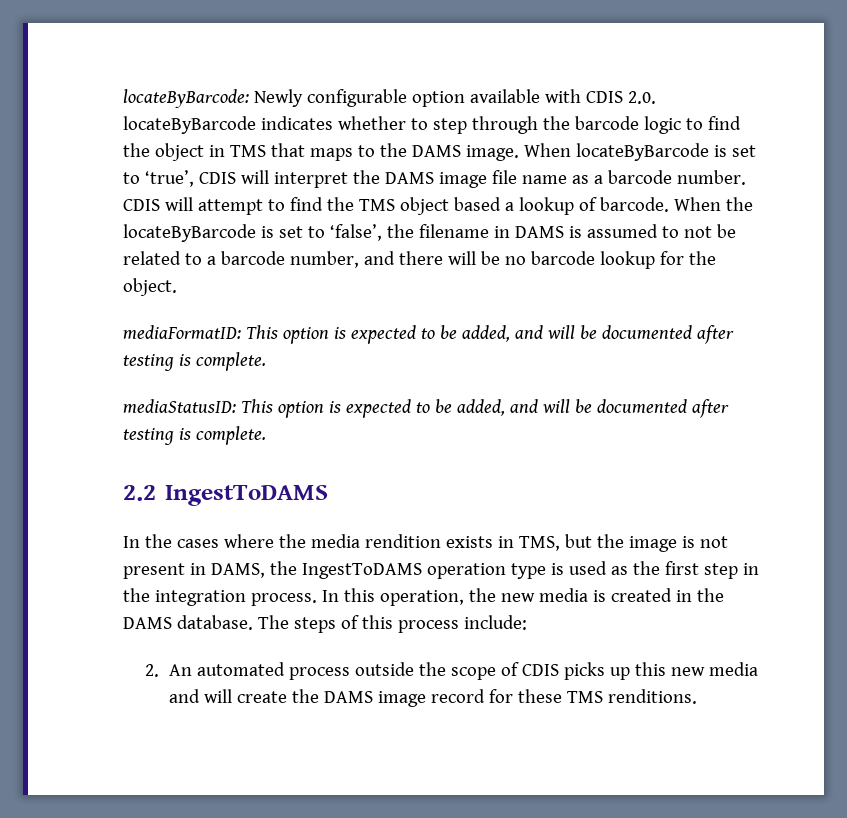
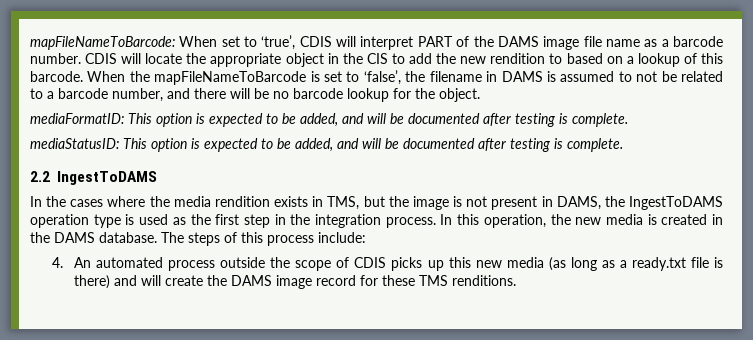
- locateByBarcode: Newly configurable option available with CDIS 2.0. locateByBarcode indicates whether to step through the barcode logic to find the object in TMS that maps to the DAMS image. When locateByBarcode is set to ‘true’, CDIS will interpret the DAMS image file name as a barcode number.
+ mapFileNameToBarcode: When set to ‘true’, CDIS will interpret PART of the DAMS image file name as a barcode number.
- CDIS will attempt to find the TMS object based a lookup of barcode.
+ CDIS will locate the appropriate object in the CIS to add the new rendition to based on a lookup of this barcode.
- When the locateByBarcode is set to ‘false’, the filename in DAMS is assumed to not be related to a barcode number, and there will be no barcode lookup for the object.
+ When the mapFileNameToBarcode is set to ‘false’, the filename in DAMS is assumed to not be related to a barcode number, and there will be no barcode lookup for the object.
- 2. An automated process outside the scope of CDIS picks up this new media and will create the DAMS image record for these TMS renditions.
+ 4. An automated process outside the scope of CDIS picks up this new media (as long as a ready.txt file is there) and will create the DAMS image record for these TMS renditions.

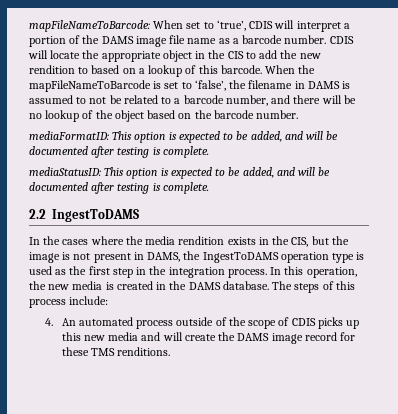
- mapFileNameToBarcode: When set to ‘true’, CDIS will interpret PART of the DAMS image file name as a barcode number.
+ mapFileNameToBarcode: When set to ‘true’, CDIS will interpret a portion of the DAMS image file name as a barcode number.
- When the mapFileNameToBarcode is set to ‘false’, the filename in DAMS is assumed to not be related to a barcode number, and there will be no barcode lookup for the object.
+ When the mapFileNameToBarcode is set to ‘false’, the filename in DAMS is assumed to not be related to a barcode number, and there will be no lookup of the object based on the barcode number.
- In the cases where the media rendition exists in TMS, but the image is not present in DAMS, the IngestToDAMS operation type is used as the first step in the integration process.
+ In the cases where the media rendition exists in the CIS, but the image is not present in DAMS, the IngestToDAMS operation type is used as the first step in the integration process.
- 4. An automated process outside the scope of CDIS picks up this new media (as long as a ready.txt file is there) and will create the DAMS image record for these TMS renditions.
+ 4. An automated process outside of the scope of CDIS picks up this new media and will create the DAMS image record for these TMS renditions.

